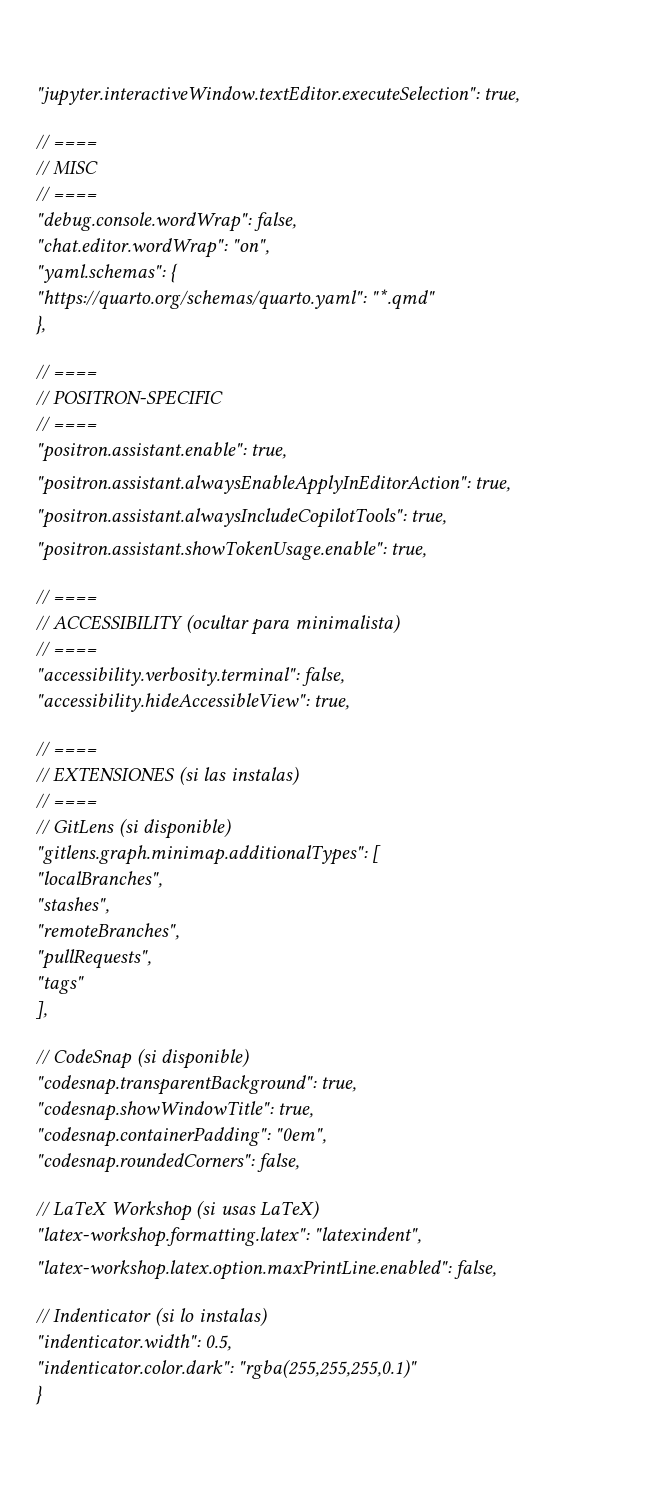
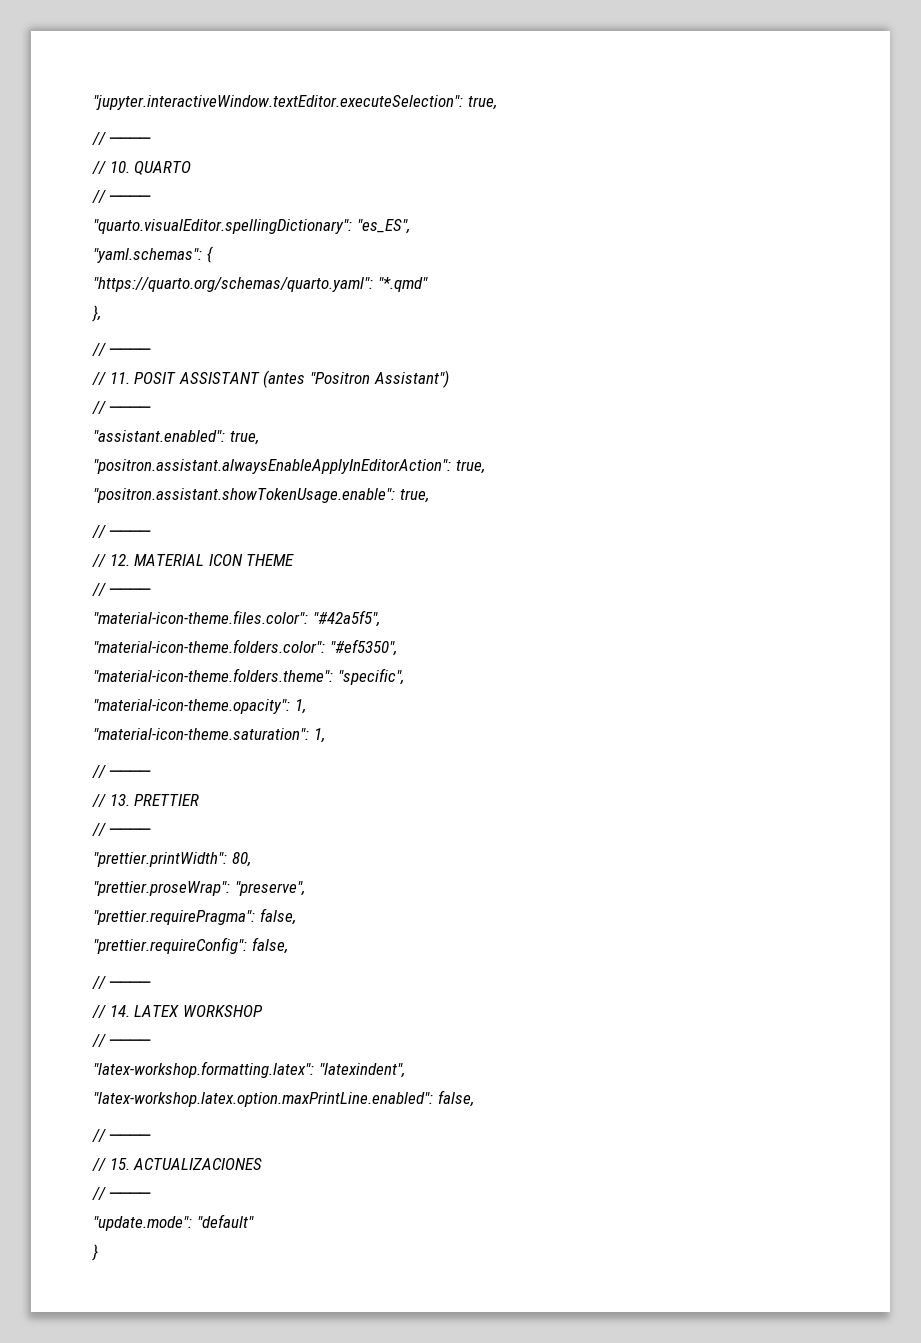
  "jupyter.interactiveWindow.textEditor.executeSelection": true,
- // ====
- // MISC
- // ====
- "debug.console.wordWrap": false,
- "chat.editor.wordWrap": "on",
+ // ────
+ // 10. QUARTO
+ // ────
+ "quarto.visualEditor.spellingDictionary": "es_ES",
  },
- // ====
- // POSITRON-SPECIFIC
- // ====
- "positron.assistant.enable": true,
+ // ────
+ // 11. POSIT ASSISTANT (antes "Positron Assistant")
+ // ────
+ "assistant.enabled": true,
- "positron.assistant.alwaysIncludeCopilotTools": true,
  "positron.assistant.showTokenUsage.enable": true,
- // ====
- // ACCESSIBILITY (ocultar para minimalista)
- // ====
- "accessibility.verbosity.terminal": false,
- "accessibility.hideAccessibleView": true,
- // ====
- // EXTENSIONES (si las instalas)
- // ====
- // GitLens (si disponible)
- "gitlens.graph.minimap.additionalTypes": [
- "localBranches",
- "stashes",
- "remoteBranches",
- "pullRequests",
- "tags"
- ],
- // CodeSnap (si disponible)
- "codesnap.transparentBackground": true,
- "codesnap.showWindowTitle": true,
- "codesnap.containerPadding": "0em",
- "codesnap.roundedCorners": false,
- // LaTeX Workshop (si usas LaTeX)
+ // ────
+ // 12. MATERIAL ICON THEME
+ // ────
+ "material-icon-theme.files.color": "#42a5f5",
+ "material-icon-theme.folders.color": "#ef5350",
+ "material-icon-theme.folders.theme": "specific",
+ "material-icon-theme.opacity": 1,
+ "material-icon-theme.saturation": 1,
+ // ────
+ // 13. PRETTIER
+ // ────
+ "prettier.printWidth": 80,
+ "prettier.proseWrap": "preserve",
+ "prettier.requirePragma": false,
+ "prettier.requireConfig": false,
+ // ────
+ // 14. LATEX WORKSHOP
+ // ────
  "latex-workshop.latex.option.maxPrintLine.enabled": false,
- // Indenticator (si lo instalas)
- "indenticator.width": 0.5,
- "indenticator.color.dark": "rgba(255,255,255,0.1)"
+ // ────
+ // 15. ACTUALIZACIONES
+ // ────
+ "update.mode": "default"

